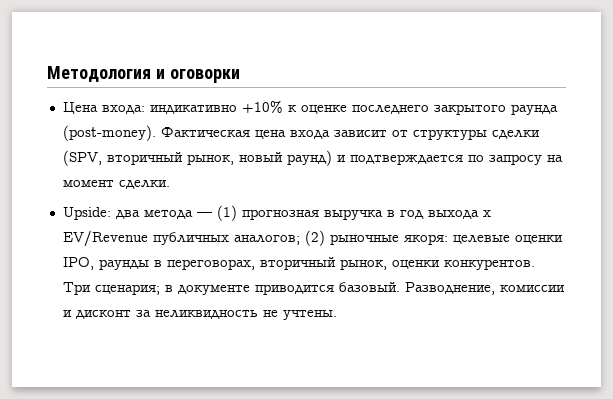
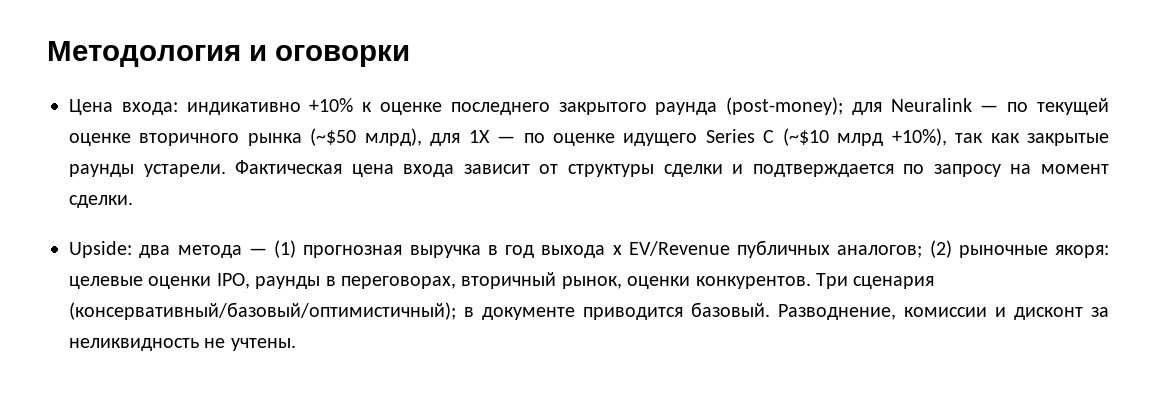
- Цена входа: индикативно +10% к оценке последнего закрытого раунда (post-money).
+ Цена входа: индикативно +10% к оценке последнего закрытого раунда (post-money); для Neuralink — по текущей оценке вторичного рынка (~$50 млрд), для 1X — по оценке идущего Series C (~$10 млрд +10%), так как закрытые раунды устарели.
- Фактическая цена входа зависит от структуры сделки (SPV, вторичный рынок, новый раунд) и подтверждается по запросу на момент сделки.
+ Фактическая цена входа зависит от структуры сделки и подтверждается по запросу на момент сделки.
- Три сценария; в документе приводится базовый.
+ Три сценария (консервативный/базовый/оптимистичный); в документе приводится базовый.

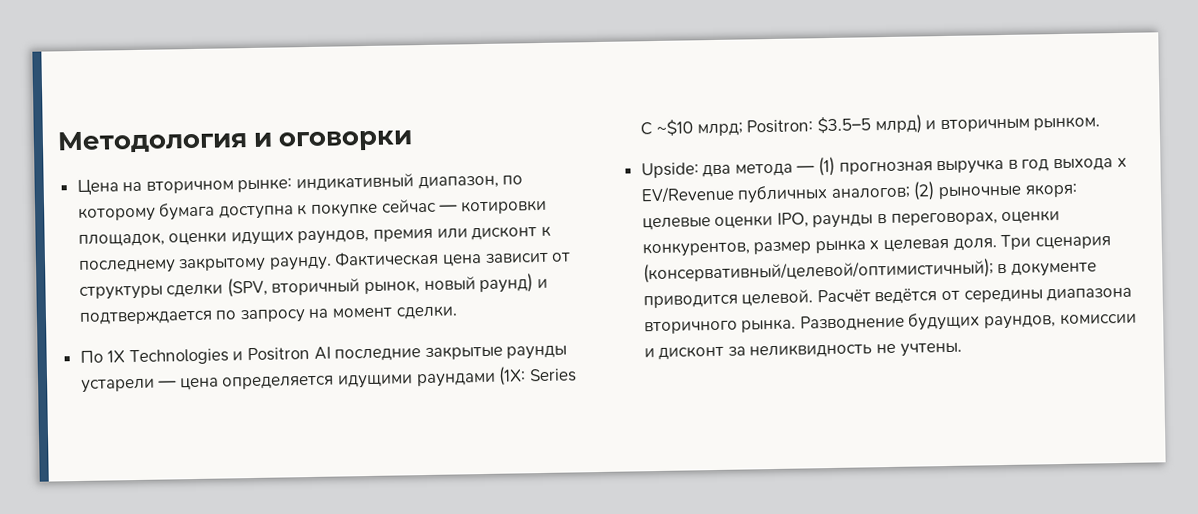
- Цена входа: индикативно +10% к оценке последнего закрытого раунда (post-money); для Neuralink — по текущей оценке вторичного рынка (~$50 млрд), для 1X — по оценке идущего Series C (~$10 млрд +10%), так как закрытые раунды устарели.
+ Цена на вторичном рынке: индикативный диапазон, по которому бумага доступна к покупке сейчас — котировки площадок, оценки идущих раундов, премия или дисконт к последнему закрытому раунду.
- Фактическая цена входа зависит от структуры сделки и подтверждается по запросу на момент сделки.
+ Фактическая цена зависит от структуры сделки (SPV, вторичный рынок, новый раунд) и подтверждается по запросу на момент сделки.
+ По 1X Technologies и Positron AI последние закрытые раунды устарели — цена определяется идущими раундами (1X: Series C ~$10 млрд; Positron: $3.5–5 млрд) и вторичным рынком.
- Upside: два метода — (1) прогнозная выручка в год выхода x EV/Revenue публичных аналогов; (2) рыночные якоря: целевые оценки IPO, раунды в переговорах, вторичный рынок, оценки конкурентов.
+ Upside: два метода — (1) прогнозная выручка в год выхода x EV/Revenue публичных аналогов; (2) рыночные якоря: целевые оценки IPO, раунды в переговорах, оценки конкурентов, размер рынка x целевая доля.
- Три сценария (консервативный/базовый/оптимистичный); в документе приводится базовый. Разводнение, комиссии и дисконт за неликвидность не учтены.
+ Три сценария (консервативный/целевой/оптимистичный); в документе приводится целевой. Расчёт ведётся от середины диапазона вторичного рынка. Разводнение будущих раундов, комиссии и дисконт за неликвидность не учтены.

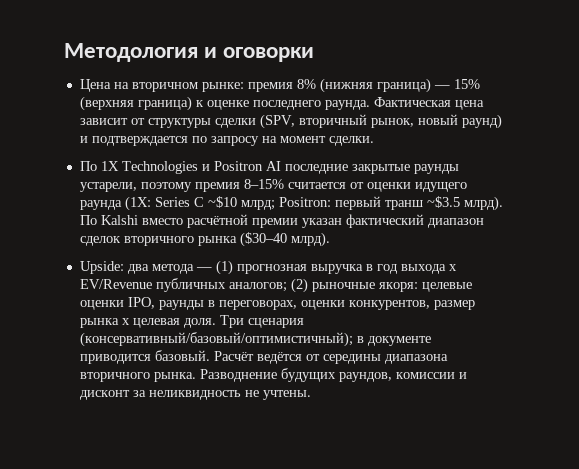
- Цена на вторичном рынке: индикативный диапазон, по которому бумага доступна к покупке сейчас — котировки площадок, оценки идущих раундов, премия или дисконт к последнему закрытому раунду.
+ Цена на вторичном рынке: премия 8% (нижняя граница) — 15% (верхняя граница) к оценке последнего раунда.
- По 1X Technologies и Positron AI последние закрытые раунды устарели — цена определяется идущими раундами (1X: Series C ~$10 млрд; Positron: $3.5–5 млрд) и вторичным рынком.
+ По 1X Technologies и Positron AI последние закрытые раунды устарели, поэтому премия 8–15% считается от оценки идущего раунда (1X: Series C ~$10 млрд; Positron: первый транш ~$3.5 млрд). По Kalshi вместо расчётной премии указан фактический диапазон сделок вторичного рынка ($30–40 млрд).
- Три сценария (консервативный/целевой/оптимистичный); в документе приводится целевой.
+ Три сценария (консервативный/базовый/оптимистичный); в документе приводится базовый.

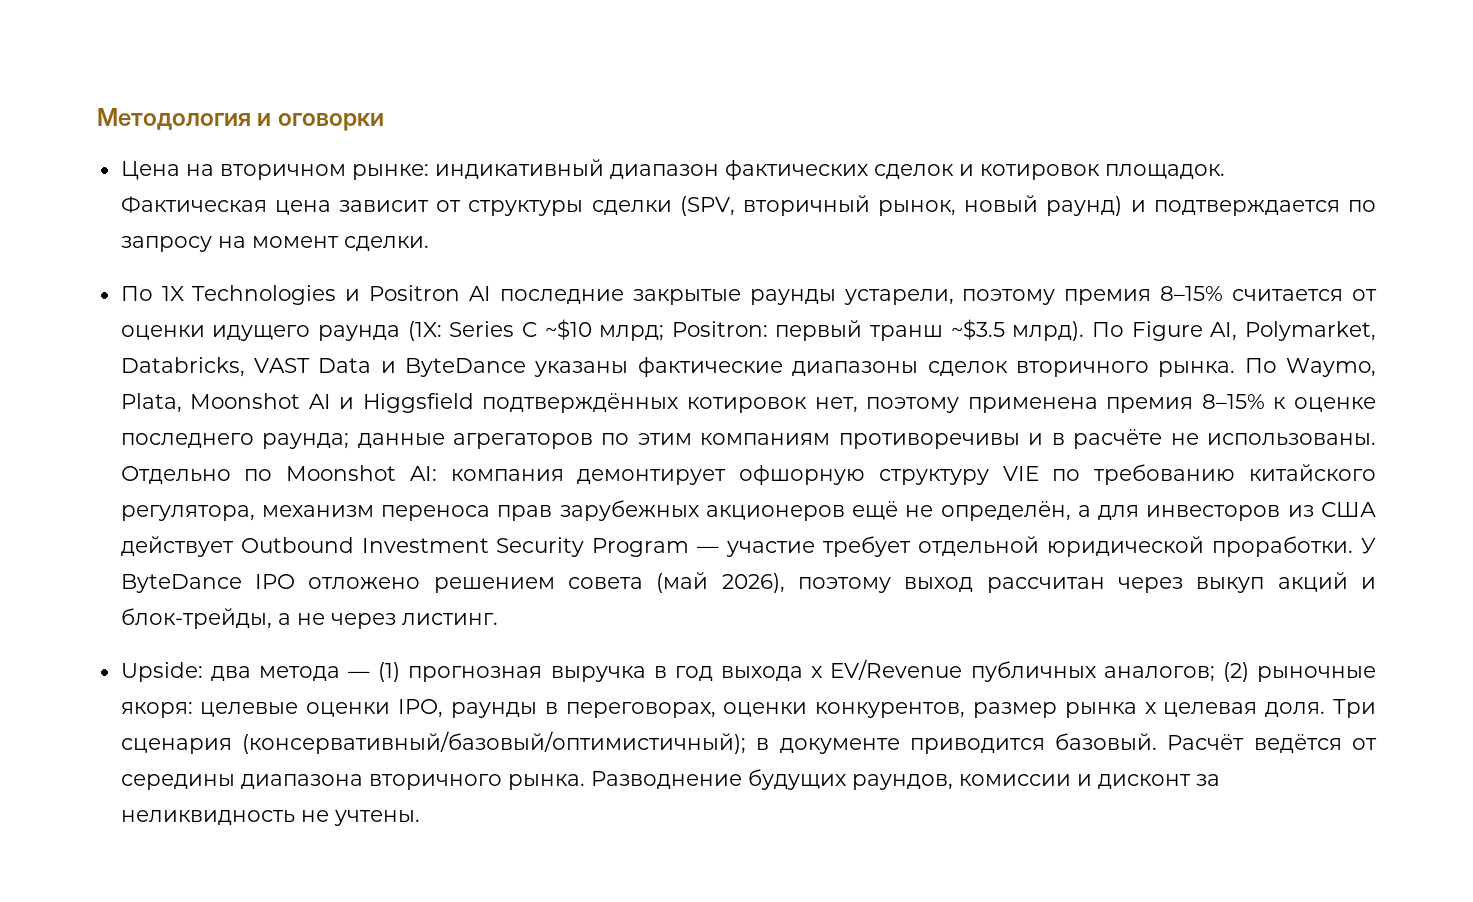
- Цена на вторичном рынке: премия 8% (нижняя граница) — 15% (верхняя граница) к оценке последнего раунда.
+ Цена на вторичном рынке: индикативный диапазон фактических сделок и котировок площадок.
- По Kalshi вместо расчётной премии указан фактический диапазон сделок вторичного рынка ($30–40 млрд).
+ По Figure AI, Polymarket, Databricks, VAST Data и ByteDance указаны фактические диапазоны сделок вторичного рынка. По Waymo, Plata, Moonshot AI и Higgsfield подтверждённых котировок нет, поэтому применена премия 8–15% к оценке последнего раунда; данные агрегаторов по этим компаниям противоречивы и в расчёте не использованы. Отдельно по Moonshot AI: компания демонтирует офшорную структуру VIE по требованию китайского регулятора, механизм переноса прав зарубежных акционеров ещё не определён, а для инвесторов из США действует Outbound Investment Security Program — участие требует отдельной юридической проработки. У ByteDance IPO отложено решением совета (май 2026), поэтому выход рассчитан через выкуп акций и блок-трейды, а не через листинг.

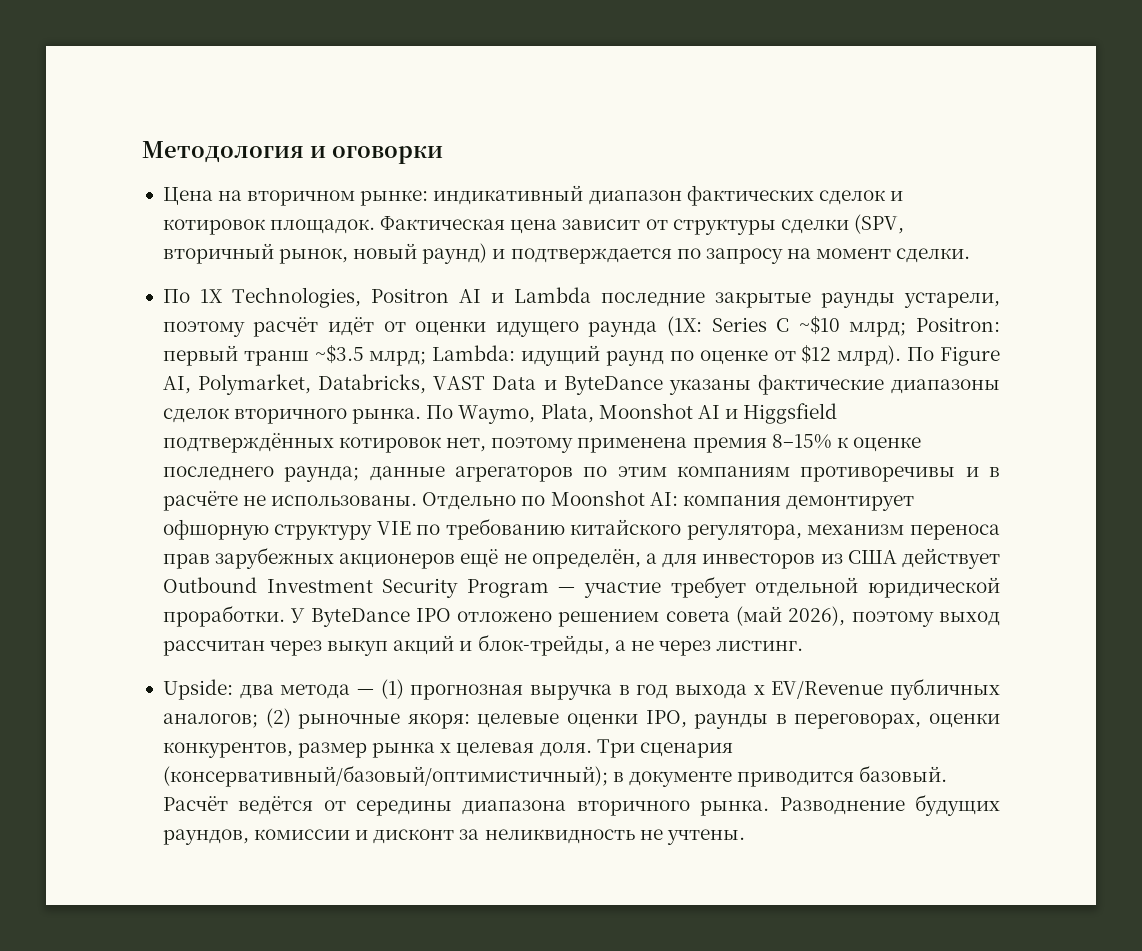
- По 1X Technologies и Positron AI последние закрытые раунды устарели, поэтому премия 8–15% считается от оценки идущего раунда (1X: Series C ~$10 млрд; Positron: первый транш ~$3.5 млрд).
+ По 1X Technologies, Positron AI и Lambda последние закрытые раунды устарели, поэтому расчёт идёт от оценки идущего раунда (1X: Series C ~$10 млрд; Positron: первый транш ~$3.5 млрд; Lambda: идущий раунд по оценке от $12 млрд).

